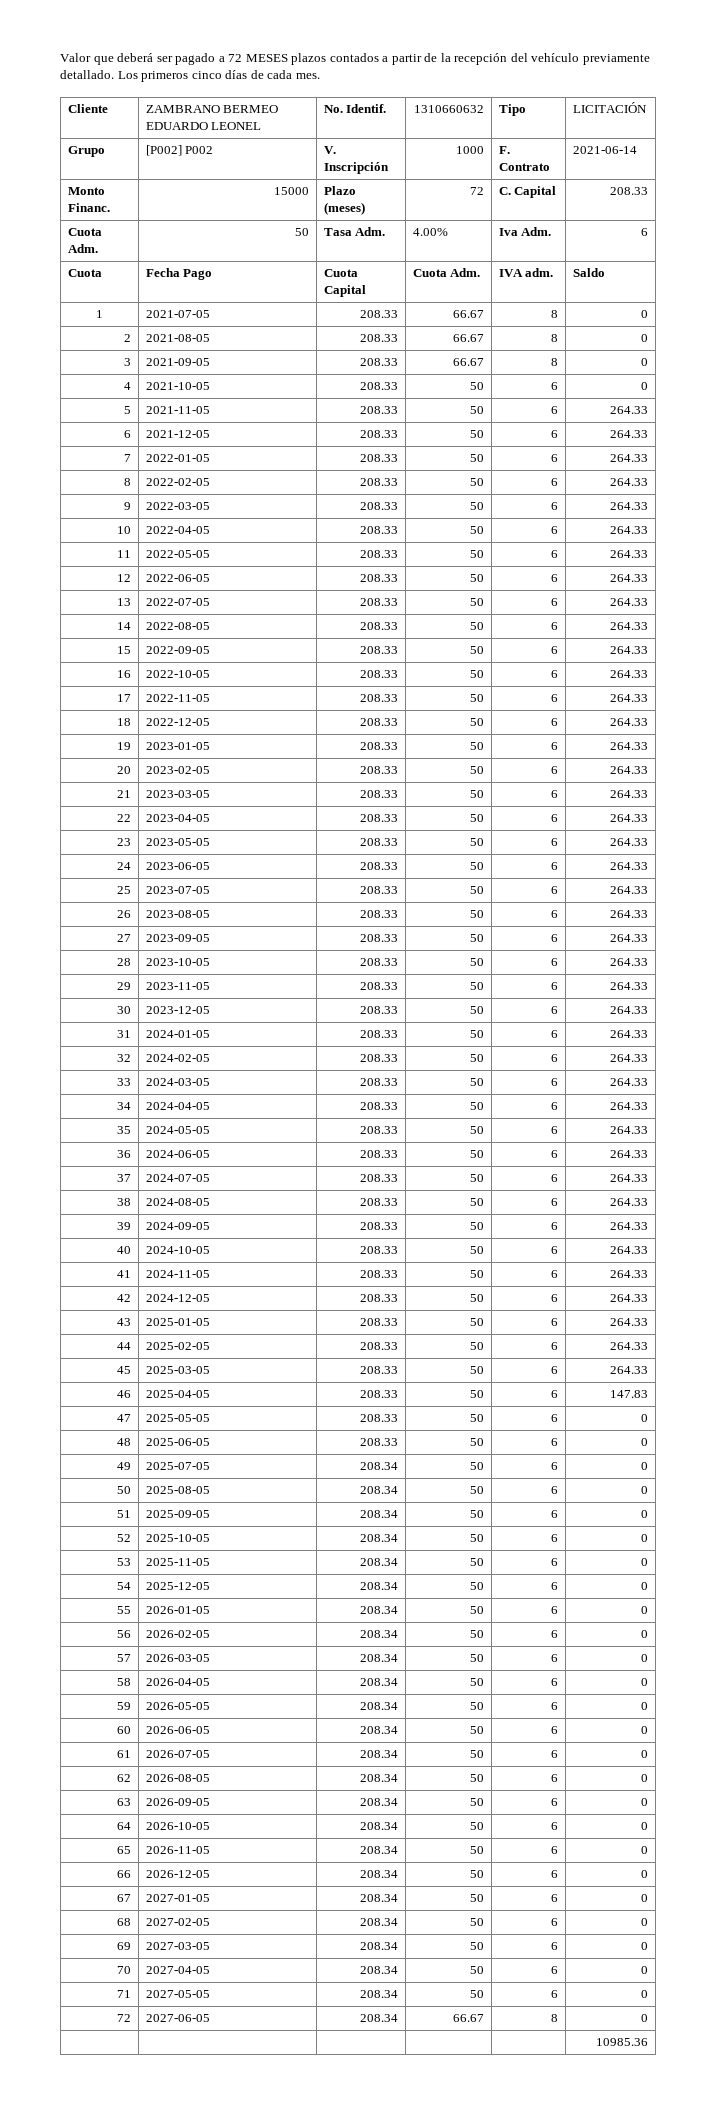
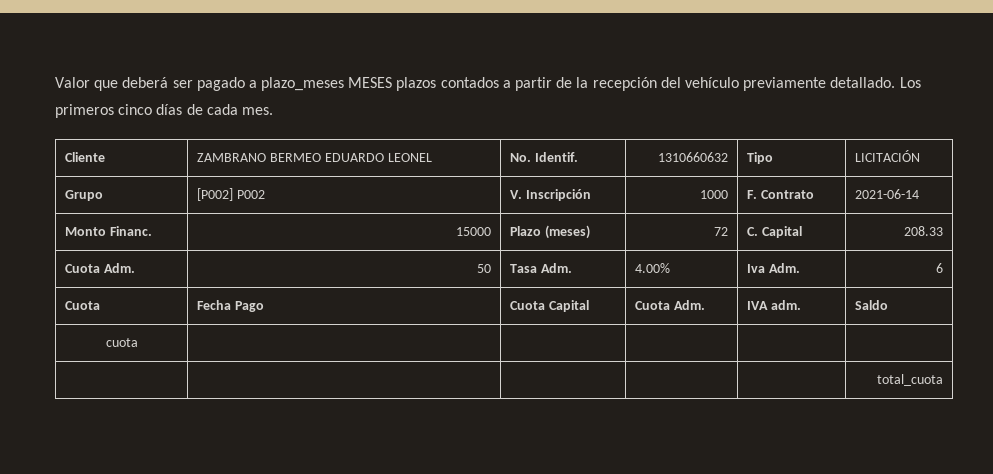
- Valor que deberá ser pagado a 72 MESES plazos contados a partir de la recepción del vehículo previamente detallado.
+ Valor que deberá ser pagado a plazo_meses MESES plazos contados a partir de la recepción del vehículo previamente detallado.
- 1 | 2021-07-05 | 208.33 | 66.67 | 8 | 0
- 2 | 2021-08-05 | 208.33 | 66.67 | 8 | 0
- 3 | 2021-09-05 | 208.33 | 66.67 | 8 | 0
- 4 | 2021-10-05 | 208.33 | 50 | 6 | 0
- 5 | 2021-11-05 | 208.33 | 50 | 6 | 264.33
- 6 | 2021-12-05 | 208.33 | 50 | 6 | 264.33
- 7 | 2022-01-05 | 208.33 | 50 | 6 | 264.33
- 8 | 2022-02-05 | 208.33 | 50 | 6 | 264.33
- 9 | 2022-03-05 | 208.33 | 50 | 6 | 264.33
- 10 | 2022-04-05 | 208.33 | 50 | 6 | 264.33
- 11 | 2022-05-05 | 208.33 | 50 | 6 | 264.33
- 12 | 2022-06-05 | 208.33 | 50 | 6 | 264.33
- 13 | 2022-07-05 | 208.33 | 50 | 6 | 264.33
- 14 | 2022-08-05 | 208.33 | 50 | 6 | 264.33
- 15 | 2022-09-05 | 208.33 | 50 | 6 | 264.33
- 16 | 2022-10-05 | 208.33 | 50 | 6 | 264.33
- 17 | 2022-11-05 | 208.33 | 50 | 6 | 264.33
- 18 | 2022-12-05 | 208.33 | 50 | 6 | 264.33
- 19 | 2023-01-05 | 208.33 | 50 | 6 | 264.33
- 20 | 2023-02-05 | 208.33 | 50 | 6 | 264.33
- 21 | 2023-03-05 | 208.33 | 50 | 6 | 264.33
- 22 | 2023-04-05 | 208.33 | 50 | 6 | 264.33
- 23 | 2023-05-05 | 208.33 | 50 | 6 | 264.33
- 24 | 2023-06-05 | 208.33 | 50 | 6 | 264.33
- 25 | 2023-07-05 | 208.33 | 50 | 6 | 264.33
- 26 | 2023-08-05 | 208.33 | 50 | 6 | 264.33
- 27 | 2023-09-05 | 208.33 | 50 | 6 | 264.33
- 28 | 2023-10-05 | 208.33 | 50 | 6 | 264.33
- 29 | 2023-11-05 | 208.33 | 50 | 6 | 264.33
- 30 | 2023-12-05 | 208.33 | 50 | 6 | 264.33
- 31 | 2024-01-05 | 208.33 | 50 | 6 | 264.33
- 32 | 2024-02-05 | 208.33 | 50 | 6 | 264.33
- 33 | 2024-03-05 | 208.33 | 50 | 6 | 264.33
- 34 | 2024-04-05 | 208.33 | 50 | 6 | 264.33
- 35 | 2024-05-05 | 208.33 | 50 | 6 | 264.33
- 36 | 2024-06-05 | 208.33 | 50 | 6 | 264.33
- 37 | 2024-07-05 | 208.33 | 50 | 6 | 264.33
- 38 | 2024-08-05 | 208.33 | 50 | 6 | 264.33
- 39 | 2024-09-05 | 208.33 | 50 | 6 | 264.33
- 40 | 2024-10-05 | 208.33 | 50 | 6 | 264.33
- 41 | 2024-11-05 | 208.33 | 50 | 6 | 264.33
- 42 | 2024-12-05 | 208.33 | 50 | 6 | 264.33
- 43 | 2025-01-05 | 208.33 | 50 | 6 | 264.33
- 44 | 2025-02-05 | 208.33 | 50 | 6 | 264.33
- 45 | 2025-03-05 | 208.33 | 50 | 6 | 264.33
- 46 | 2025-04-05 | 208.33 | 50 | 6 | 147.83
- 47 | 2025-05-05 | 208.33 | 50 | 6 | 0
- 48 | 2025-06-05 | 208.33 | 50 | 6 | 0
- 49 | 2025-07-05 | 208.34 | 50 | 6 | 0
- 50 | 2025-08-05 | 208.34 | 50 | 6 | 0
- 51 | 2025-09-05 | 208.34 | 50 | 6 | 0
- 52 | 2025-10-05 | 208.34 | 50 | 6 | 0
- 53 | 2025-11-05 | 208.34 | 50 | 6 | 0
- 54 | 2025-12-05 | 208.34 | 50 | 6 | 0
- 55 | 2026-01-05 | 208.34 | 50 | 6 | 0
- 56 | 2026-02-05 | 208.34 | 50 | 6 | 0
- 57 | 2026-03-05 | 208.34 | 50 | 6 | 0
- 58 | 2026-04-05 | 208.34 | 50 | 6 | 0
- 59 | 2026-05-05 | 208.34 | 50 | 6 | 0
- 60 | 2026-06-05 | 208.34 | 50 | 6 | 0
- 61 | 2026-07-05 | 208.34 | 50 | 6 | 0
- 62 | 2026-08-05 | 208.34 | 50 | 6 | 0
- 63 | 2026-09-05 | 208.34 | 50 | 6 | 0
- 64 | 2026-10-05 | 208.34 | 50 | 6 | 0
- 65 | 2026-11-05 | 208.34 | 50 | 6 | 0
- 66 | 2026-12-05 | 208.34 | 50 | 6 | 0
- 67 | 2027-01-05 | 208.34 | 50 | 6 | 0
- 68 | 2027-02-05 | 208.34 | 50 | 6 | 0
- 69 | 2027-03-05 | 208.34 | 50 | 6 | 0
- 70 | 2027-04-05 | 208.34 | 50 | 6 | 0
- 71 | 2027-05-05 | 208.34 | 50 | 6 | 0
- 72 | 2027-06-05 | 208.34 | 66.67 | 8 | 0
- | | | | | 10985.36
+ cuota | | | | |
+ | | | | | total_cuota

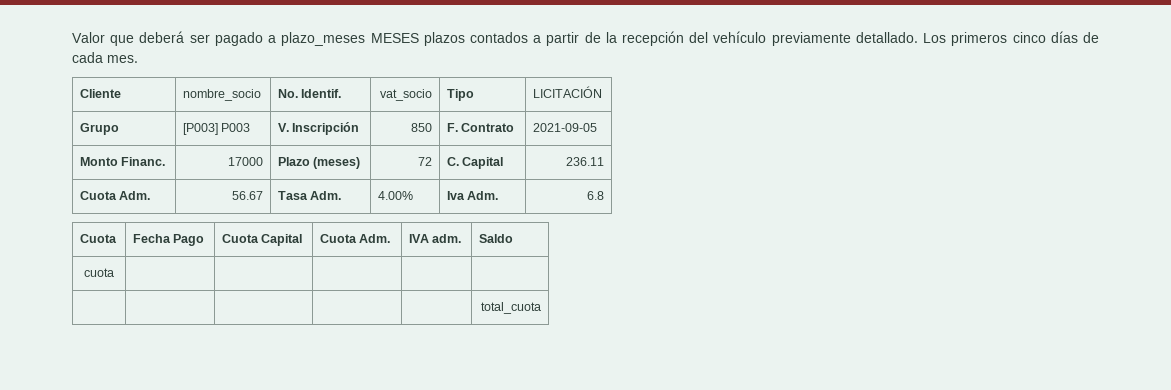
- Cliente | ZAMBRANO BERMEO EDUARDO LEONEL | No. Identif. | 1310660632 | Tipo | LICITACIÓN
+ Cliente | nombre_socio | No. Identif. | vat_socio | Tipo | LICITACIÓN
- Grupo | [P002] P002 | V. Inscripción | 1000 | F. Contrato | 2021-06-14
+ Grupo | [P003] P003 | V. Inscripción | 850 | F. Contrato | 2021-09-05
- Monto Financ. | 15000 | Plazo (meses) | 72 | C. Capital | 208.33
- Cuota Adm. | 50 | Tasa Adm. | 4.00% | Iva Adm. | 6
+ Monto Financ. | 17000 | Plazo (meses) | 72 | C. Capital | 236.11
+ Cuota Adm. | 56.67 | Tasa Adm. | 4.00% | Iva Adm. | 6.8

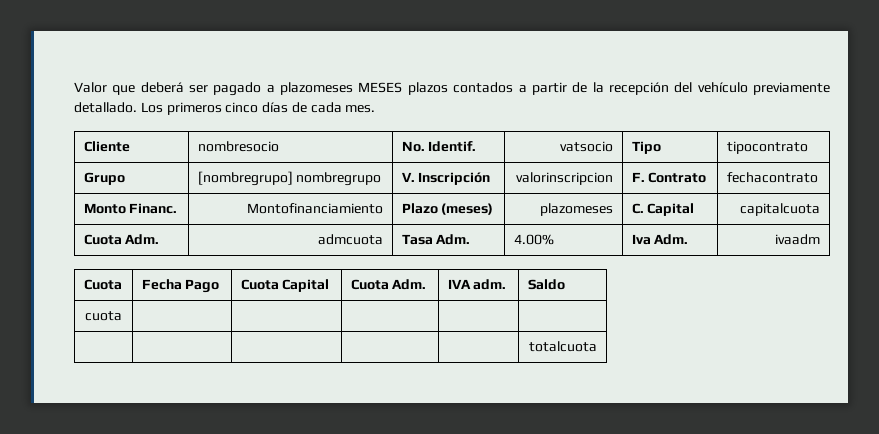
- Valor que deberá ser pagado a plazo_meses MESES plazos contados a partir de la recepción del vehículo previamente detallado.
+ Valor que deberá ser pagado a plazomeses MESES plazos contados a partir de la recepción del vehículo previamente detallado.
- Cliente | nombre_socio | No. Identif. | vat_socio | Tipo | LICITACIÓN
+ Cliente | nombresocio | No. Identif. | vatsocio | Tipo | tipocontrato
- Grupo | [P003] P003 | V. Inscripción | 850 | F. Contrato | 2021-09-05
+ Grupo | [nombregrupo] nombregrupo | V. Inscripción | valorinscripcion | F. Contrato | fechacontrato
- Monto Financ. | 17000 | Plazo (meses) | 72 | C. Capital | 236.11
- Cuota Adm. | 56.67 | Tasa Adm. | 4.00% | Iva Adm. | 6.8
+ Monto Financ. | Montofinanciamiento | Plazo (meses) | plazomeses | C. Capital | capitalcuota
+ Cuota Adm. | admcuota | Tasa Adm. | 4.00% | Iva Adm. | ivaadm
- | | | | | total_cuota
+ | | | | | totalcuota

